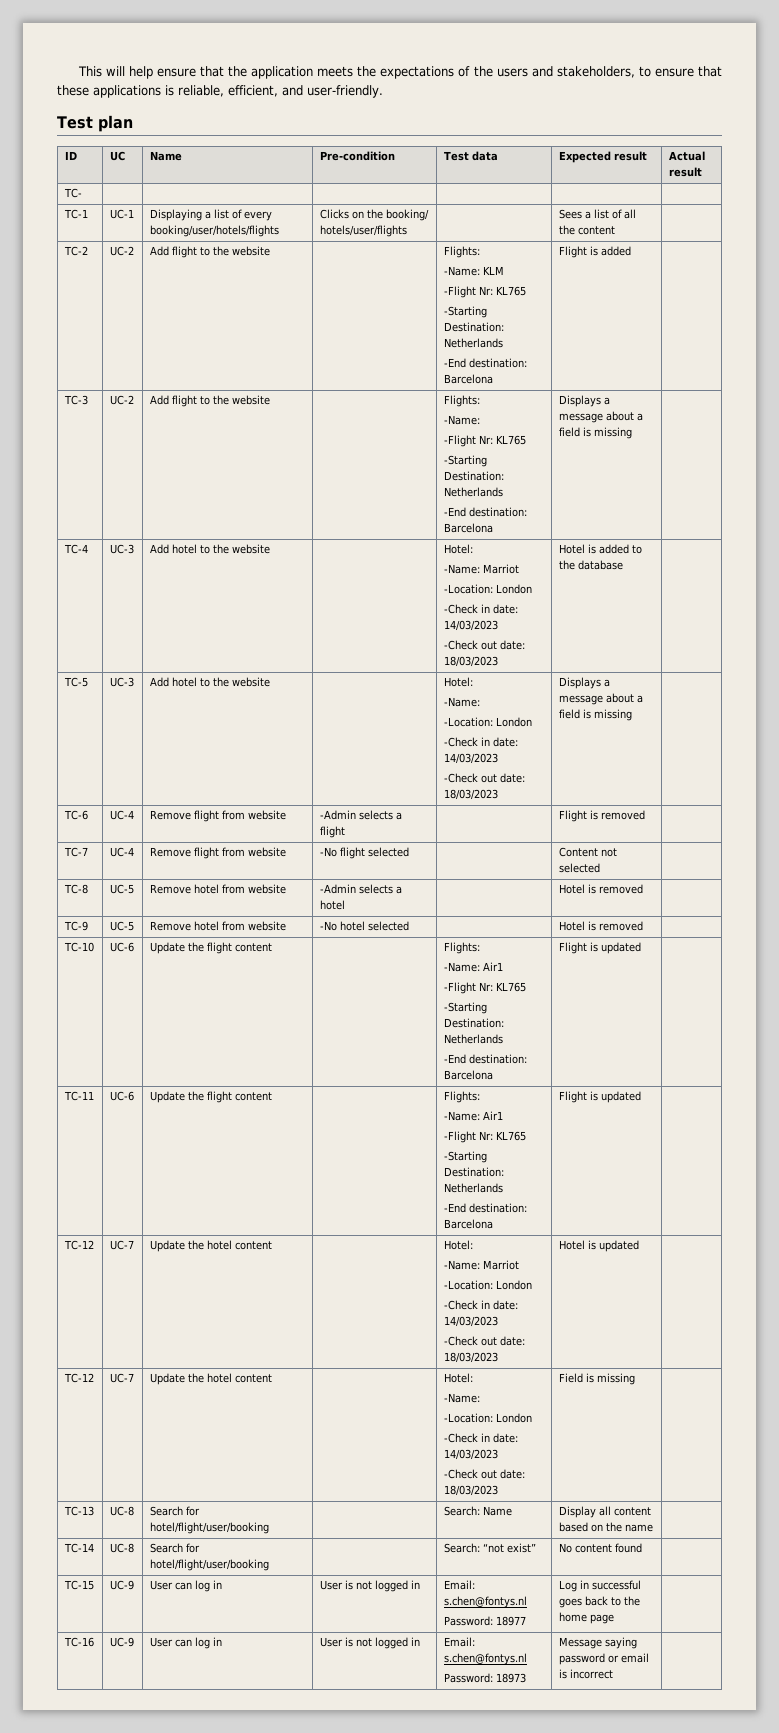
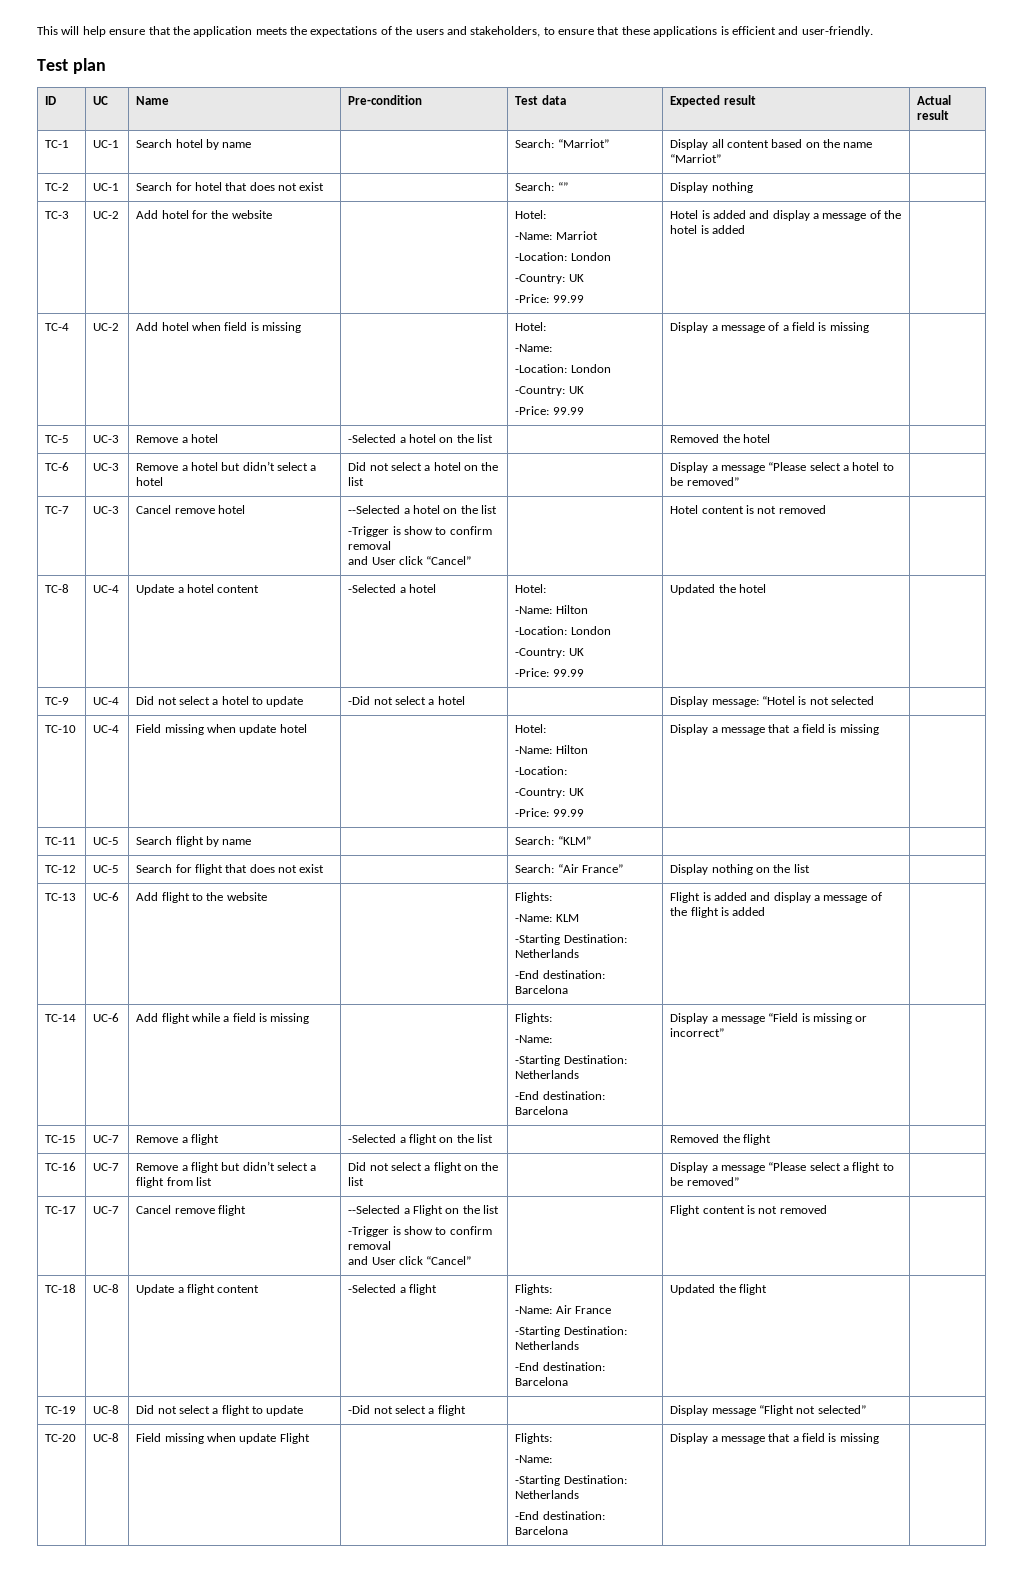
- This will help ensure that the application meets the expectations of the users and stakeholders, to ensure that these applications is reliable, efficient, and user-friendly.
+ This will help ensure that the application meets the expectations of the users and stakeholders, to ensure that these applications is efficient and user-friendly.
- TC- | | | | | |
- TC-1 | UC-1 | Displaying a list of every booking/user/hotels/flights | Clicks on the booking/ hotels/user/flights | | Sees a list of all the content |
- TC-2 | UC-2 | Add flight to the website | | Flights:
- -Name: KLM
- -Flight Nr: KL765
- -Starting Destination: Netherlands
- -End destination: Barcelona | Flight is added |
- TC-3 | UC-2 | Add flight to the website | | Flights:
- -Name:
- -Flight Nr: KL765
- -Starting Destination: Netherlands
- -End destination: Barcelona | Displays a message about a field is missing |
- TC-4 | UC-3 | Add hotel to the website | | Hotel:
+ TC-1 | UC-1 | Search hotel by name | | Search: “Marriot” | Display all content based on the name “Marriot” |
+ TC-2 | UC-1 | Search for hotel that does not exist | | Search: “” | Display nothing |
+ TC-3 | UC-2 | Add hotel for the website | | Hotel:
  -Name: Marriot
  -Location: London
- -Check in date: 14/03/2023
- -Check out date: 18/03/2023 | Hotel is added to the database |
- TC-5 | UC-3 | Add hotel to the website | | Hotel:
+ -Country: UK
+ -Price: 99.99 | Hotel is added and display a message of the hotel is added |
+ TC-4 | UC-2 | Add hotel when field is missing | | Hotel:
  -Name:
  -Location: London
- -Check in date: 14/03/2023
- -Check out date: 18/03/2023 | Displays a message about a field is missing |
- TC-6 | UC-4 | Remove flight from website | -Admin selects a flight | | Flight is removed |
- TC-7 | UC-4 | Remove flight from website | -No flight selected | | Content not selected |
- TC-8 | UC-5 | Remove hotel from website | -Admin selects a hotel | | Hotel is removed |
- TC-9 | UC-5 | Remove hotel from website | -No hotel selected | | Hotel is removed |
- TC-10 | UC-6 | Update the flight content | | Flights:
- -Name: Air1
- -Flight Nr: KL765
+ -Country: UK
+ -Price: 99.99 | Display a message of a field is missing |
+ TC-5 | UC-3 | Remove a hotel | -Selected a hotel on the list | | Removed the hotel |
+ TC-6 | UC-3 | Remove a hotel but didn’t select a hotel | Did not select a hotel on the list | | Display a message “Please select a hotel to be removed” |
+ TC-7 | UC-3 | Cancel remove hotel | --Selected a hotel on the list
+ -Trigger is show to confirm removal
+ and User click “Cancel” | | Hotel content is not removed |
+ TC-8 | UC-4 | Update a hotel content | -Selected a hotel | Hotel:
+ -Name: Hilton
+ -Location: London
+ -Country: UK
+ -Price: 99.99 | Updated the hotel |
+ TC-9 | UC-4 | Did not select a hotel to update | -Did not select a hotel | | Display message: “Hotel is not selected |
+ TC-10 | UC-4 | Field missing when update hotel | | Hotel:
+ -Name: Hilton
+ -Location:
+ -Country: UK
+ -Price: 99.99 | Display a message that a field is missing |
+ TC-11 | UC-5 | Search flight by name | | Search: “KLM” | |
+ TC-12 | UC-5 | Search for flight that does not exist | | Search: “Air France” | Display nothing on the list |
+ TC-13 | UC-6 | Add flight to the website | | Flights:
+ -Name: KLM
  -Starting Destination: Netherlands
- -End destination: Barcelona | Flight is updated |
- TC-11 | UC-6 | Update the flight content | | Flights:
- -Name: Air1
- -Flight Nr: KL765
+ -End destination: Barcelona | Flight is added and display a message of the flight is added |
+ TC-14 | UC-6 | Add flight while a field is missing | | Flights:
+ -Name:
  -Starting Destination: Netherlands
- -End destination: Barcelona | Flight is updated |
- TC-12 | UC-7 | Update the hotel content | | Hotel:
- -Name: Marriot
- -Location: London
- -Check in date: 14/03/2023
- -Check out date: 18/03/2023 | Hotel is updated |
- TC-12 | UC-7 | Update the hotel content | | Hotel:
+ -End destination: Barcelona | Display a message “Field is missing or incorrect” |
+ TC-15 | UC-7 | Remove a flight | -Selected a flight on the list | | Removed the flight |
+ TC-16 | UC-7 | Remove a flight but didn’t select a flight from list | Did not select a flight on the list | | Display a message “Please select a flight to be removed” |
+ TC-17 | UC-7 | Cancel remove flight | --Selected a Flight on the list
+ -Trigger is show to confirm removal
+ and User click “Cancel” | | Flight content is not removed |
+ TC-18 | UC-8 | Update a flight content | -Selected a flight | Flights:
+ -Name: Air France
+ -Starting Destination: Netherlands
+ -End destination: Barcelona | Updated the flight |
+ TC-19 | UC-8 | Did not select a flight to update | -Did not select a flight | | Display message “Flight not selected” |
+ TC-20 | UC-8 | Field missing when update Flight | | Flights:
  -Name:
- -Location: London
- -Check in date: 14/03/2023
- -Check out date: 18/03/2023 | Field is missing |
- TC-13 | UC-8 | Search for hotel/flight/user/booking | | Search: Name | Display all content based on the name |
- TC-14 | UC-8 | Search for hotel/flight/user/booking | | Search: “not exist” | No content found |
- TC-15 | UC-9 | User can log in | User is not logged in | Email: s.chen@fontys.nl
- Password: 18977 | Log in successful goes back to the home page |
- TC-16 | UC-9 | User can log in | User is not logged in | Email: s.chen@fontys.nl
- Password: 18973 | Message saying password or email is incorrect |
+ -Starting Destination: Netherlands
+ -End destination: Barcelona | Display a message that a field is missing |

